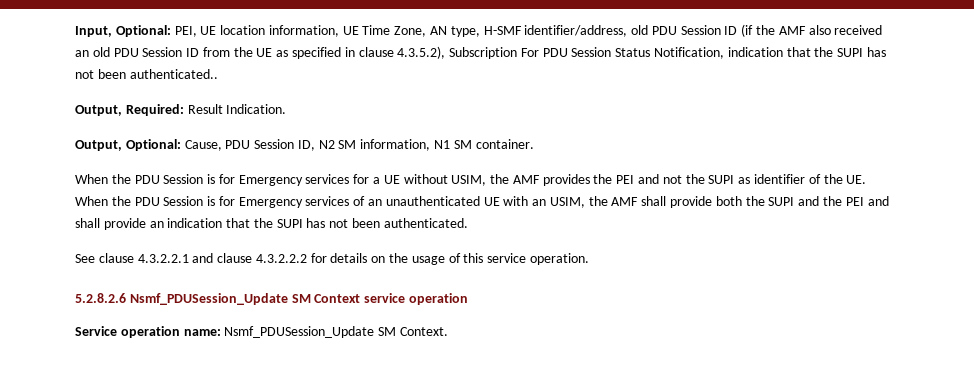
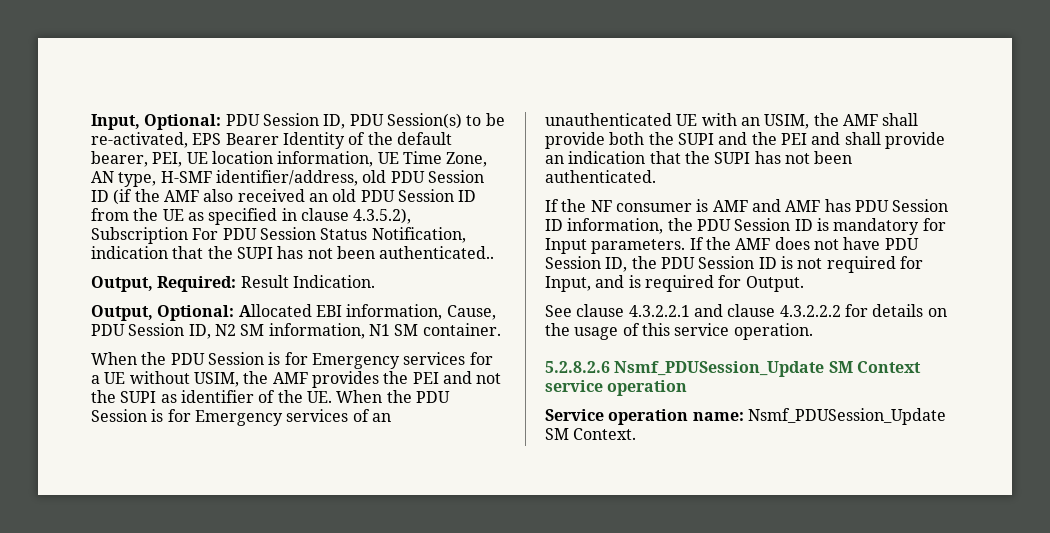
- Input, Optional: PEI, UE location information, UE Time Zone, AN type, H-SMF identifier/address, old PDU Session ID (if the AMF also received an old PDU Session ID from the UE as specified in clause 4.3.5.2), Subscription For PDU Session Status Notification, indication that the SUPI has not been authenticated..
+ Input, Optional: PDU Session ID, PDU Session(s) to be re-activated, EPS Bearer Identity of the default bearer, PEI, UE location information, UE Time Zone, AN type, H-SMF identifier/address, old PDU Session ID (if the AMF also received an old PDU Session ID from the UE as specified in clause 4.3.5.2), Subscription For PDU Session Status Notification, indication that the SUPI has not been authenticated..
- Output, Optional: Cause, PDU Session ID, N2 SM information, N1 SM container.
+ Output, Optional: Allocated EBI information, Cause, PDU Session ID, N2 SM information, N1 SM container.
+ If the NF consumer is AMF and AMF has PDU Session ID information, the PDU Session ID is mandatory for Input parameters. If the AMF does not have PDU Session ID, the PDU Session ID is not required for Input, and is required for Output.

